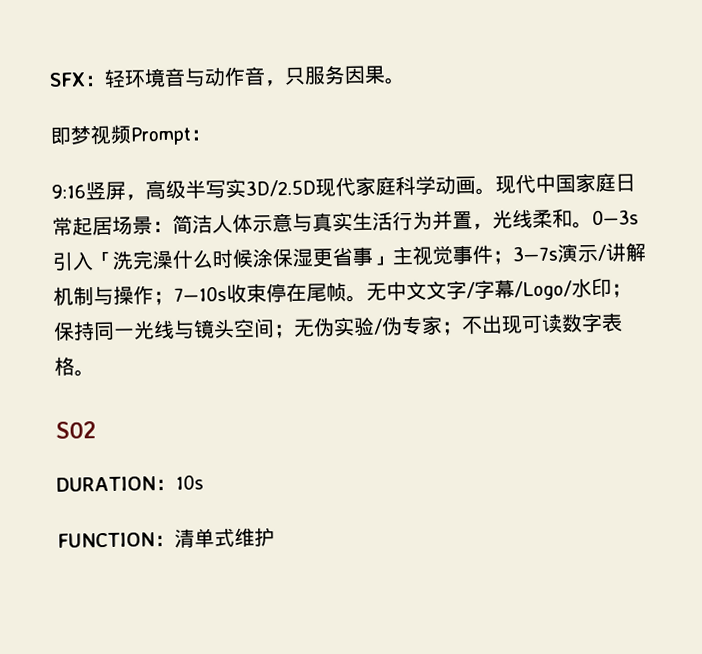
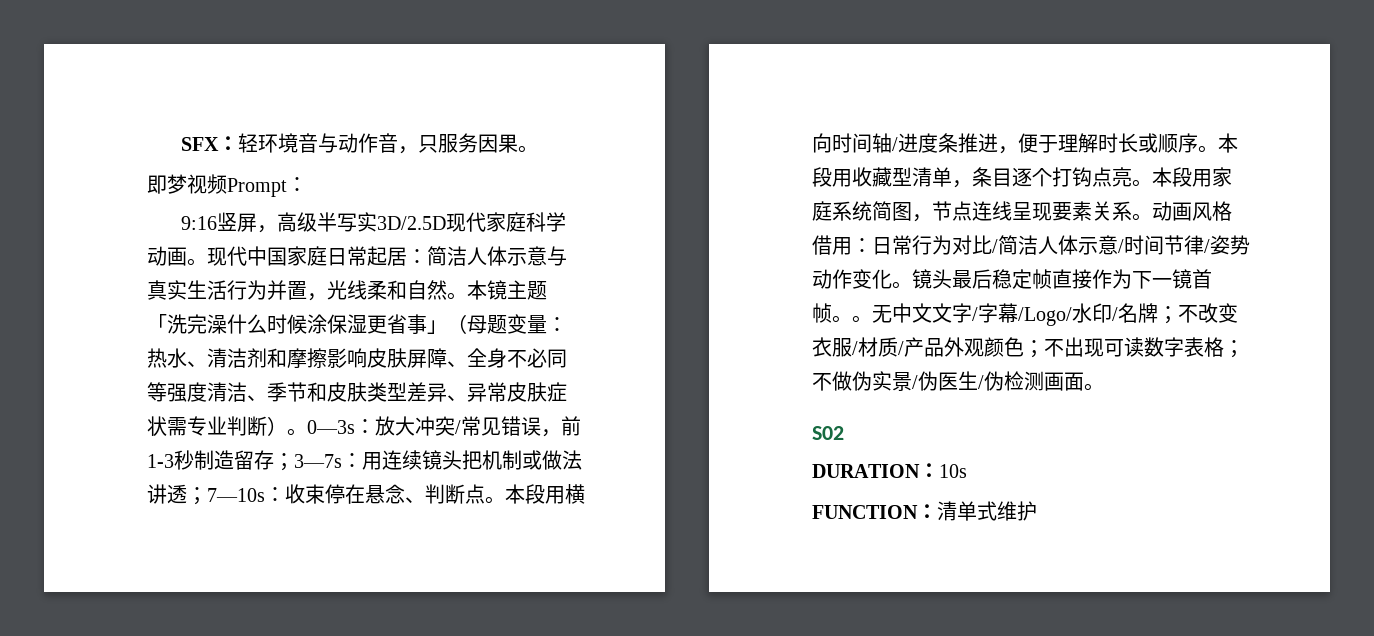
- 现代中国家庭日常起居场景：简洁人体示意与真实生活行为并置，光线柔和。0—3s引入「洗完澡什么时候涂保湿更省事」主视觉事件；3—7s演示/讲解机制与操作；7—10s收束停在尾帧。
+ 现代中国家庭日常起居：简洁人体示意与真实生活行为并置，光线柔和自然。本镜主题「洗完澡什么时候涂保湿更省事」（母题变量：热水、清洁剂和摩擦影响皮肤屏障、全身不必同等强度清洁、季节和皮肤类型差异、异常皮肤症状需专业判断）。0—3s：放大冲突/常见错误，前1-3秒制造留存；3—7s：用连续镜头把机制或做法讲透；7—10s：收束停在悬念、判断点。本段用横向时间轴/进度条推进，便于理解时长或顺序。本段用收藏型清单，条目逐个打钩点亮。本段用家庭系统简图，节点连线呈现要素关系。动画风格借用：日常行为对比/简洁人体示意/时间节律/姿势动作变化。镜头最后稳定帧直接作为下一镜首帧。。
- 无中文文字/字幕/Logo/水印；保持同一光线与镜头空间；无伪实验/伪专家；不出现可读数字表格。
+ 无中文文字/字幕/Logo/水印/名牌；不改变衣服/材质/产品外观颜色；不出现可读数字表格；不做伪实景/伪医生/伪检测画面。

